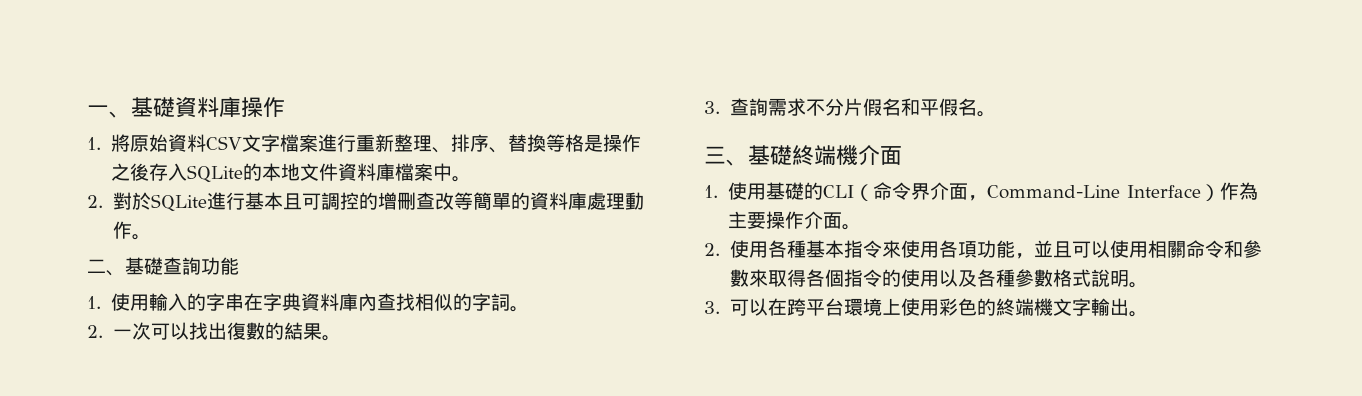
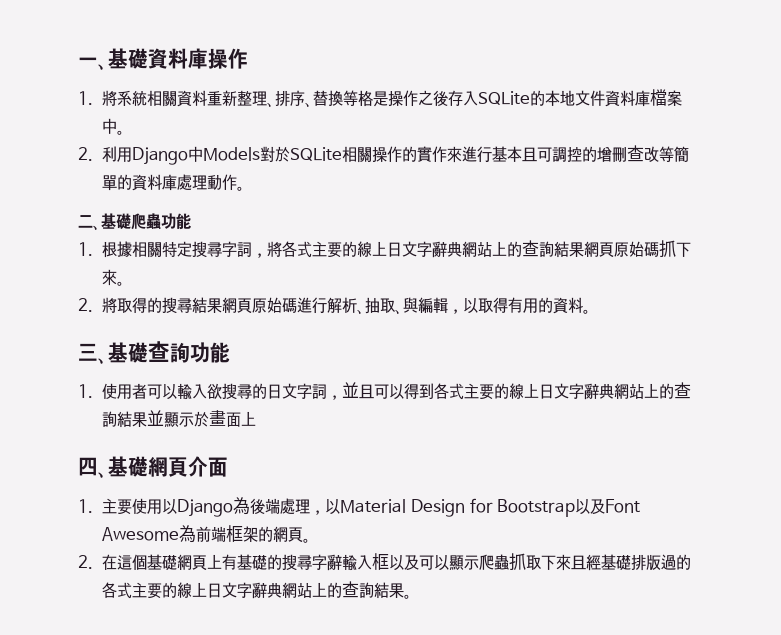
- 1.將原始資料CSV文字檔案進行重新整理、排序、替換等格是操作之後存入SQLite的本地文件資料庫檔案中。
+ 1.將系統相關資料重新整理、排序、替換等格是操作之後存入SQLite的本地文件資料庫檔案中。
- 2.對於SQLite進行基本且可調控的增刪查改等簡單的資料庫處理動作。
+ 2.利用Django中Models對於SQLite相關操作的實作來進行基本且可調控的增刪查改等簡單的資料庫處理動作。
- 二、基礎查詢功能
- 1.使用輸入的字串在字典資料庫內查找相似的字詞。
- 2.一次可以找出復數的結果。
- 3.查詢需求不分片假名和平假名。
- 三、基礎終端機介面
- 1.使用基礎的CLI（命令界介面，Command-Line Interface）作為主要操作介面。
- 2.使用各種基本指令來使用各項功能，並且可以使用相關命令和參數來取得各個指令的使用以及各種參數格式說明。
- 3.可以在跨平台環境上使用彩色的終端機文字輸出。
+ 二、基礎爬蟲功能
+ 1.根據相關特定搜尋字詞，將各式主要的線上日文字辭典網站上的查詢結果網頁原始碼抓下來。
+ 2.將取得的搜尋結果網頁原始碼進行解析、抽取、與編輯，以取得有用的資料。
+ 三、基礎查詢功能
+ 1.使用者可以輸入欲搜尋的日文字詞，並且可以得到各式主要的線上日文字辭典網站上的查詢結果並顯示於畫面上
+ 四、基礎網頁介面
+ 1.主要使用以Django為後端處理，以Material Design for Bootstrap以及Font Awesome為前端框架的網頁。
+ 2.在這個基礎網頁上有基礎的搜尋字辭輸入框以及可以顯示爬蟲抓取下來且經基礎排版過的各式主要的線上日文字辭典網站上的查詢結果。

